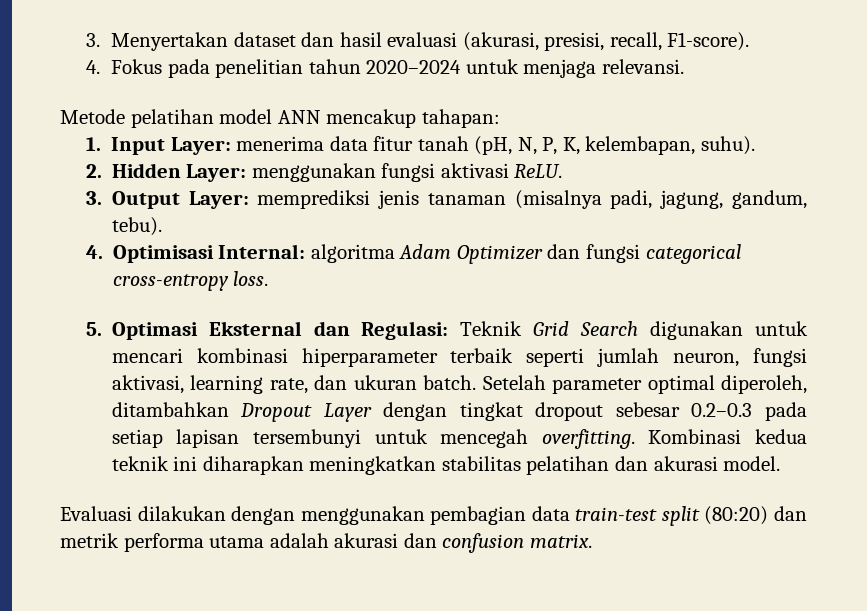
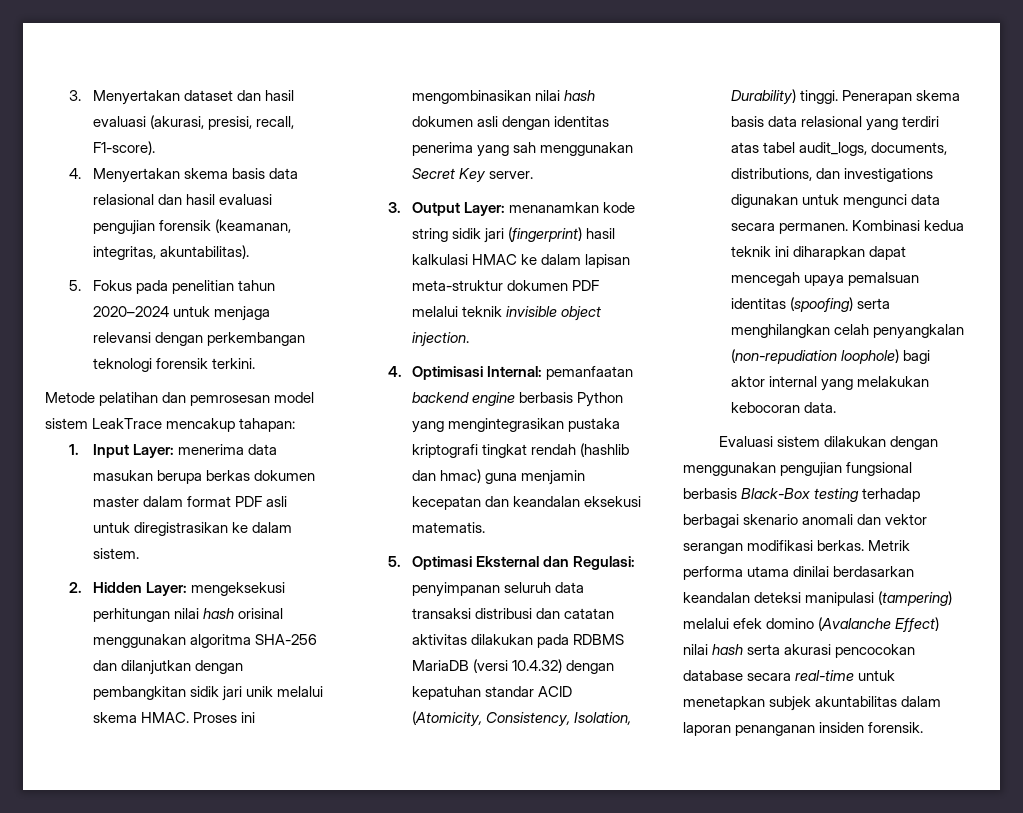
- 4. Fokus pada penelitian tahun 2020–2024 untuk menjaga relevansi.
- Metode pelatihan model ANN mencakup tahapan:
+ 4. Menyertakan skema basis data relasional dan hasil evaluasi pengujian forensik (keamanan, integritas, akuntabilitas).
+ 5. Fokus pada penelitian tahun 2020–2024 untuk menjaga relevansi dengan perkembangan teknologi forensik terkini.
+ Metode pelatihan dan pemrosesan model sistem LeakTrace mencakup tahapan:
- 1. Input Layer: menerima data fitur tanah (pH, N, P, K, kelembapan, suhu).
- 2. Hidden Layer: menggunakan fungsi aktivasi ReLU.
- 3. Output Layer: memprediksi jenis tanaman (misalnya padi, jagung, gandum, tebu).
- 4. Optimisasi Internal: algoritma Adam Optimizer dan fungsi categorical cross-entropy loss.
+ 1. Input Layer: menerima data masukan berupa berkas dokumen master dalam format PDF asli untuk diregistrasikan ke dalam sistem.
+ 2. Hidden Layer: mengeksekusi perhitungan nilai hash orisinal menggunakan algoritma SHA-256 dan dilanjutkan dengan pembangkitan sidik jari unik melalui skema HMAC. Proses ini mengombinasikan nilai hash dokumen asli dengan identitas penerima yang sah menggunakan Secret Key server.
+ 3. Output Layer: menanamkan kode string sidik jari (fingerprint) hasil kalkulasi HMAC ke dalam lapisan meta-struktur dokumen PDF melalui teknik invisible object injection.
+ 4. Optimisasi Internal: pemanfaatan backend engine berbasis Python yang mengintegrasikan pustaka kriptografi tingkat rendah (hashlib dan hmac) guna menjamin kecepatan dan keandalan eksekusi matematis.
- 5. Optimasi Eksternal dan Regulasi: Teknik Grid Search digunakan untuk mencari kombinasi hiperparameter terbaik seperti jumlah neuron, fungsi aktivasi, learning rate, dan ukuran batch. Setelah parameter optimal diperoleh, ditambahkan Dropout Layer dengan tingkat dropout sebesar 0.2–0.3 pada setiap lapisan tersembunyi untuk mencegah overfitting.
+ 5. Optimasi Eksternal dan Regulasi: penyimpanan seluruh data transaksi distribusi dan catatan aktivitas dilakukan pada RDBMS MariaDB (versi 10.4.32) dengan kepatuhan standar ACID (Atomicity, Consistency, Isolation, Durability) tinggi. Penerapan skema basis data relasional yang terdiri atas tabel audit_logs, documents, distributions, dan investigations digunakan untuk mengunci data secara permanen.
- Kombinasi kedua teknik ini diharapkan meningkatkan stabilitas pelatihan dan akurasi model.
+ Kombinasi kedua teknik ini diharapkan dapat mencegah upaya pemalsuan identitas (spoofing) serta menghilangkan celah penyangkalan (non-repudiation loophole) bagi aktor internal yang melakukan kebocoran data.
- Evaluasi dilakukan dengan menggunakan pembagian data train-test split (80:20) dan metrik performa utama adalah akurasi dan confusion matrix.
+ Evaluasi sistem dilakukan dengan menggunakan pengujian fungsional berbasis Black-Box testing terhadap berbagai skenario anomali dan vektor serangan modifikasi berkas. Metrik performa utama dinilai berdasarkan keandalan deteksi manipulasi (tampering) melalui efek domino (Avalanche Effect) nilai hash serta akurasi pencocokan database secara real-time untuk menetapkan subjek akuntabilitas dalam laporan penanganan insiden forensik.

